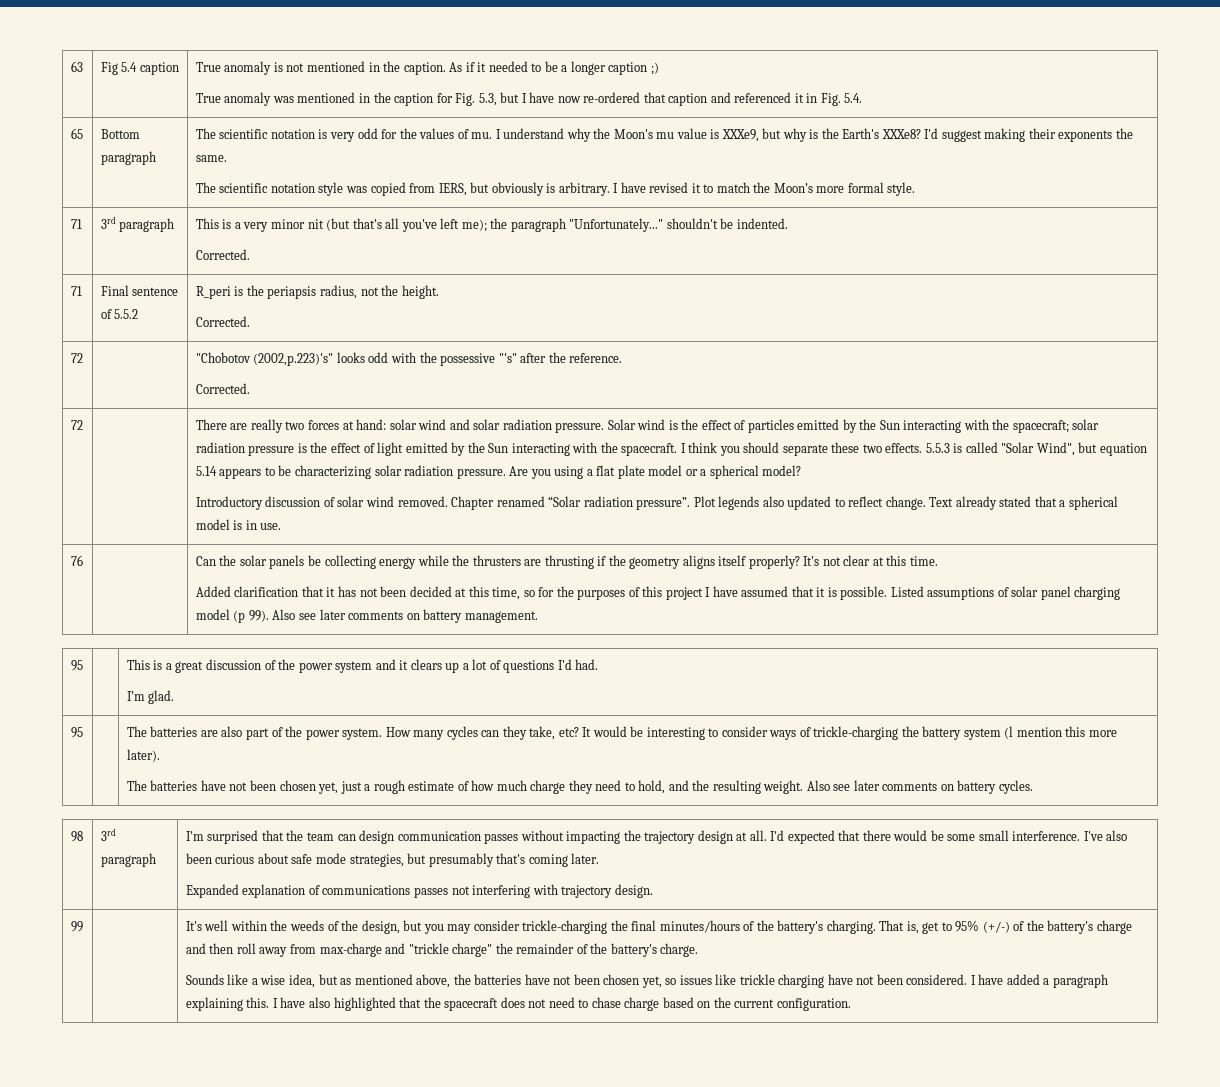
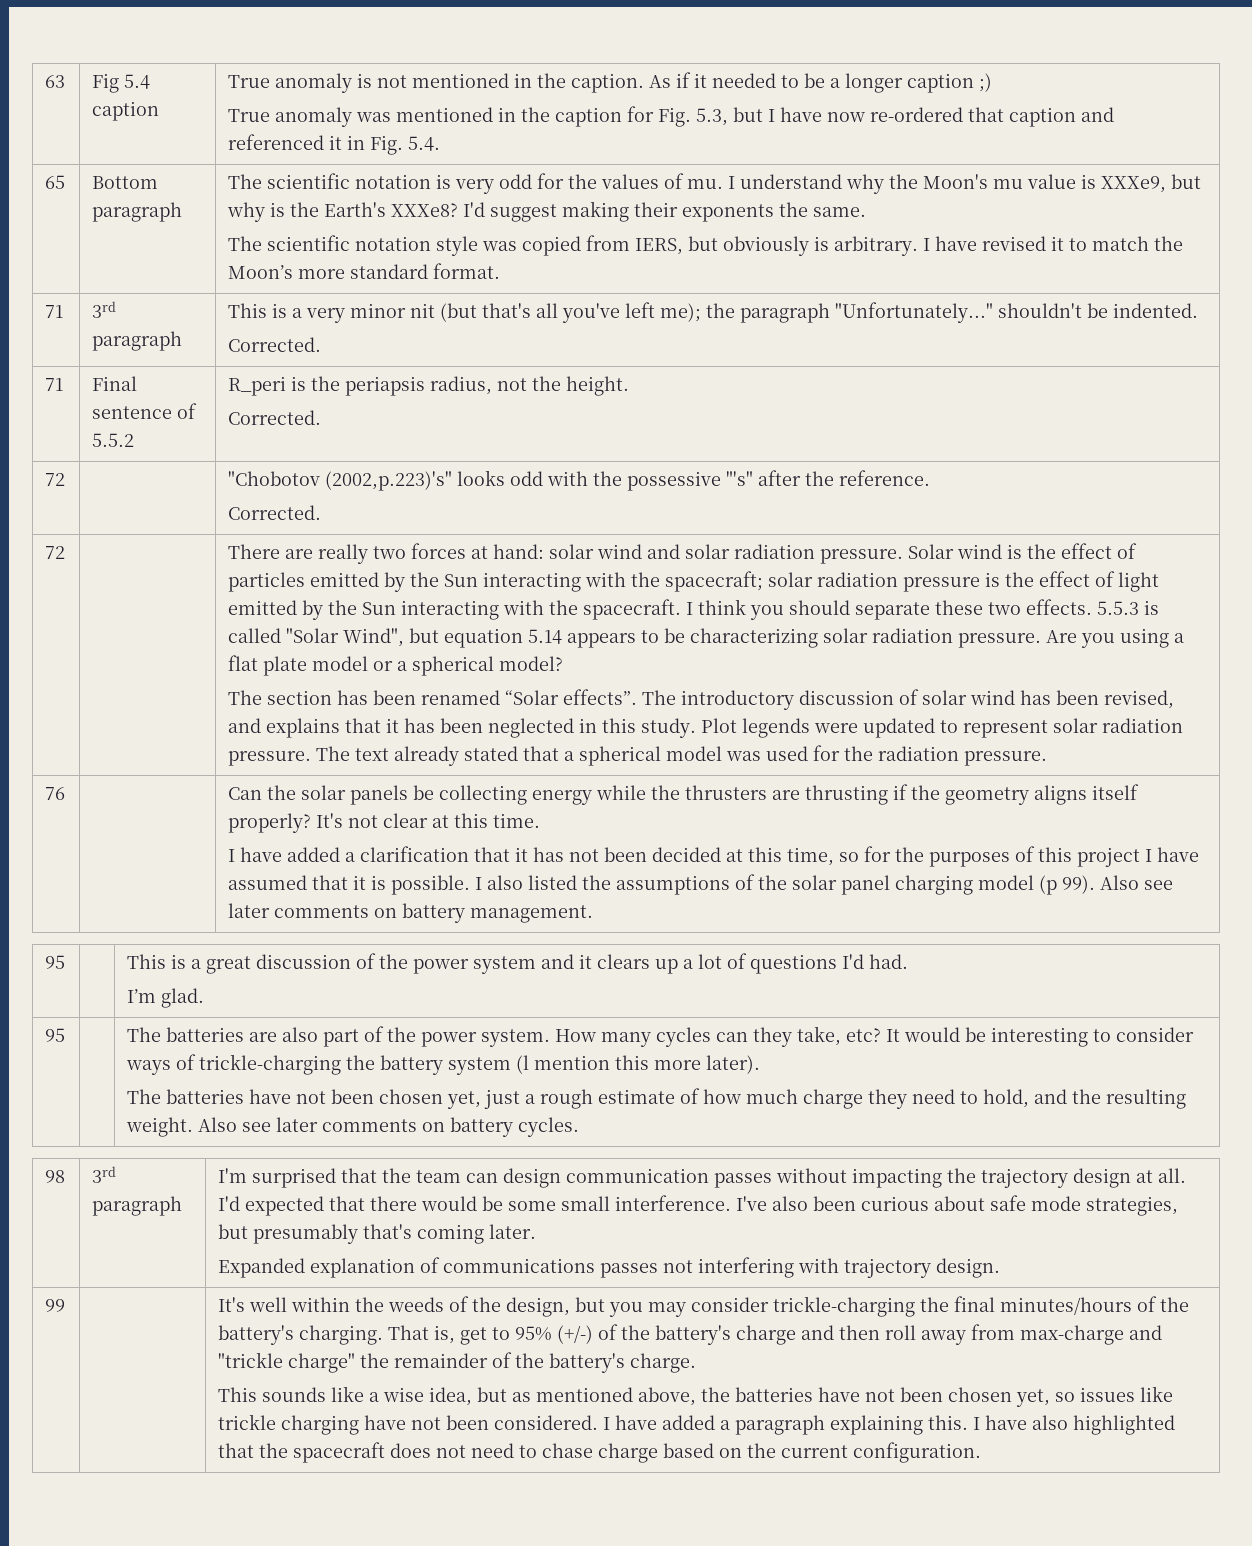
- I have revised it to match the Moon’s more formal style.
+ I have revised it to match the Moon’s more standard format.
- Introductory discussion of solar wind removed. Chapter renamed “Solar radiation pressure”.
+ The section has been renamed “Solar effects”. The introductory discussion of solar wind has been revised, and explains that it has been neglected in this study.
- Plot legends also updated to reflect change. Text already stated that a spherical model is in use.
+ Plot legends were updated to represent solar radiation pressure. The text already stated that a spherical model was used for the radiation pressure.
- Added clarification that it has not been decided at this time, so for the purposes of this project I have assumed that it is possible.
+ I have added a clarification that it has not been decided at this time, so for the purposes of this project I have assumed that it is possible.
- Listed assumptions of solar panel charging model (p 99).
+ I also listed the assumptions of the solar panel charging model (p 99).
- Sounds like a wise idea, but as mentioned above, the batteries have not been chosen yet, so issues like trickle charging have not been considered.
+ This sounds like a wise idea, but as mentioned above, the batteries have not been chosen yet, so issues like trickle charging have not been considered.

